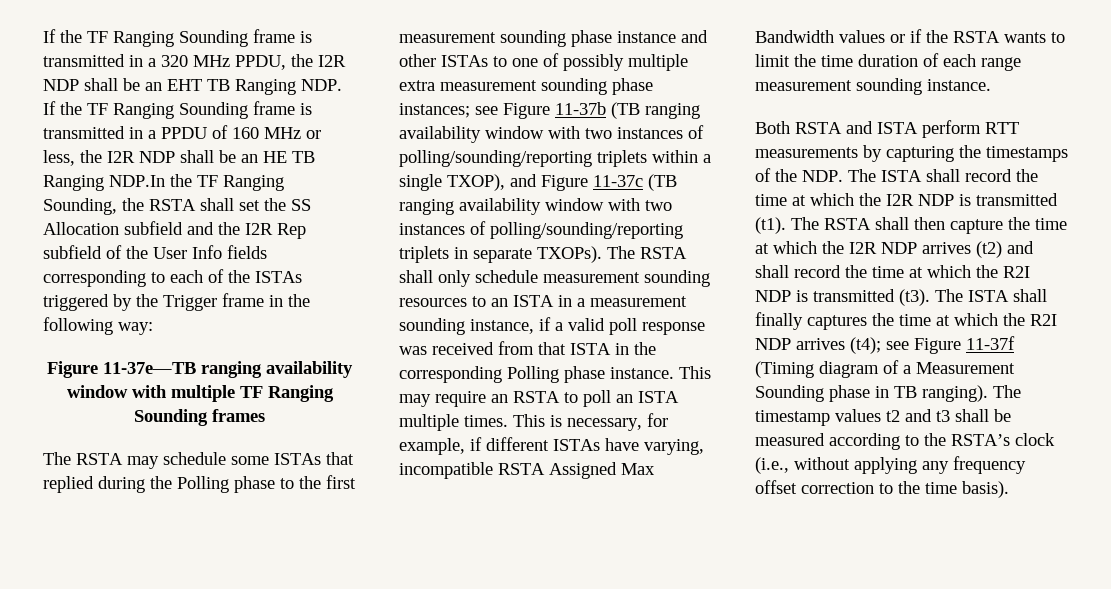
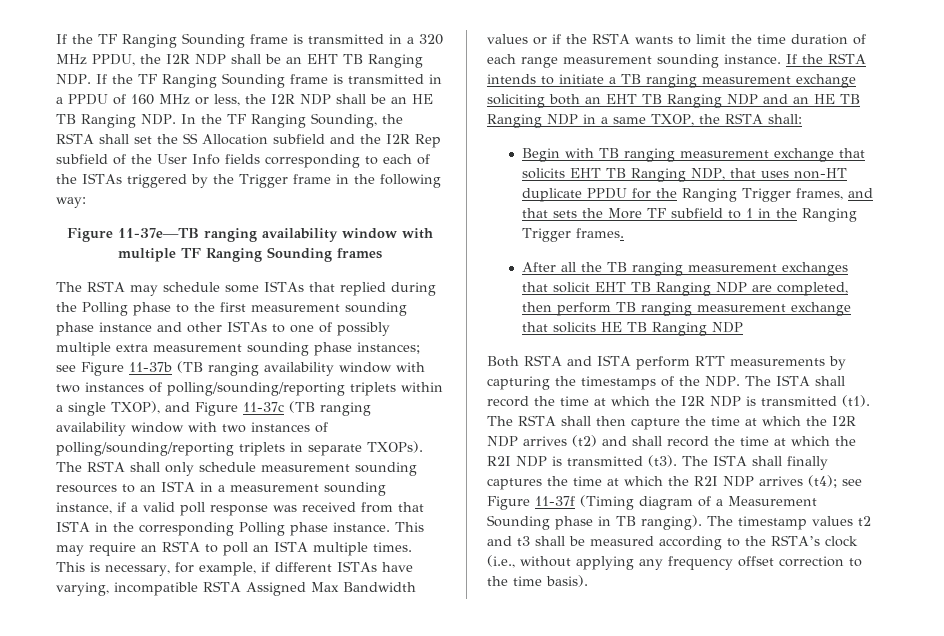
- If the TF Ranging Sounding frame is transmitted in a 320 MHz PPDU, the I2R NDP shall be an EHT TB Ranging NDP. If the TF Ranging Sounding frame is transmitted in a PPDU of 160 MHz or less, the I2R NDP shall be an HE TB Ranging NDP.In the TF Ranging Sounding, the RSTA shall set the SS Allocation subfield and the I2R Rep subfield of the User Info fields corresponding to each of the ISTAs triggered by the Trigger frame in the following way:
+ If the TF Ranging Sounding frame is transmitted in a 320 MHz PPDU, the I2R NDP shall be an EHT TB Ranging NDP. If the TF Ranging Sounding frame is transmitted in a PPDU of 160 MHz or less, the I2R NDP shall be an HE TB Ranging NDP. In the TF Ranging Sounding, the RSTA shall set the SS Allocation subfield and the I2R Rep subfield of the User Info fields corresponding to each of the ISTAs triggered by the Trigger frame in the following way:
+ If the RSTA intends to initiate a TB ranging measurement exchange soliciting both an EHT TB Ranging NDP and an HE TB Ranging NDP in a same TXOP, the RSTA shall:
+ Begin with TB ranging measurement exchange that solicits EHT TB Ranging NDP, that uses non-HT duplicate PPDU for the Ranging Trigger frames, and that sets the More TF subfield to 1 in the Ranging Trigger frames.
+ After all the TB ranging measurement exchanges that solicit EHT TB Ranging NDP are completed, then perform TB ranging measurement exchange that solicits HE TB Ranging NDP

